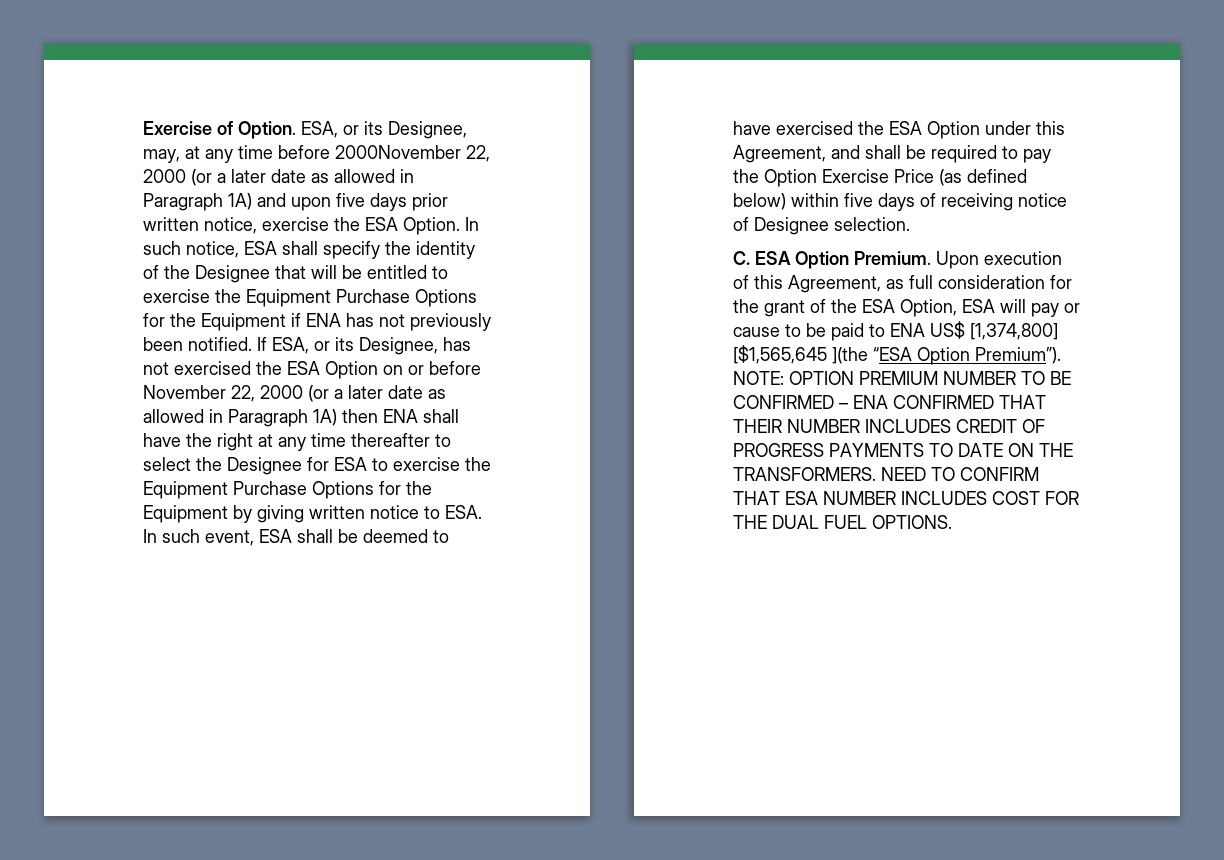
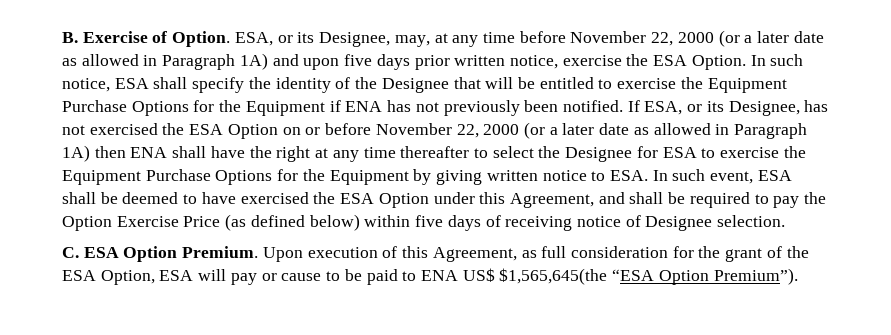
- Exercise of Option.
+ B. Exercise of Option.
- ESA, or its Designee, may, at any time before 2000November 22, 2000 (or a later date as allowed in Paragraph 1A) and upon five days prior written notice, exercise the ESA Option.
+ ESA, or its Designee, may, at any time before November 22, 2000 (or a later date as allowed in Paragraph 1A) and upon five days prior written notice, exercise the ESA Option.
- Upon execution of this Agreement, as full consideration for the grant of the ESA Option, ESA will pay or cause to be paid to ENA US$ [1,374,800] [$1,565,645 ](the “ESA Option Premium”). NOTE: OPTION PREMIUM NUMBER TO BE CONFIRMED – ENA CONFIRMED THAT THEIR NUMBER INCLUDES CREDIT OF PROGRESS PAYMENTS TO DATE ON THE TRANSFORMERS. NEED TO CONFIRM THAT ESA NUMBER INCLUDES COST FOR THE DUAL FUEL OPTIONS.
+ Upon execution of this Agreement, as full consideration for the grant of the ESA Option, ESA will pay or cause to be paid to ENA US$ $1,565,645(the “ESA Option Premium”).

